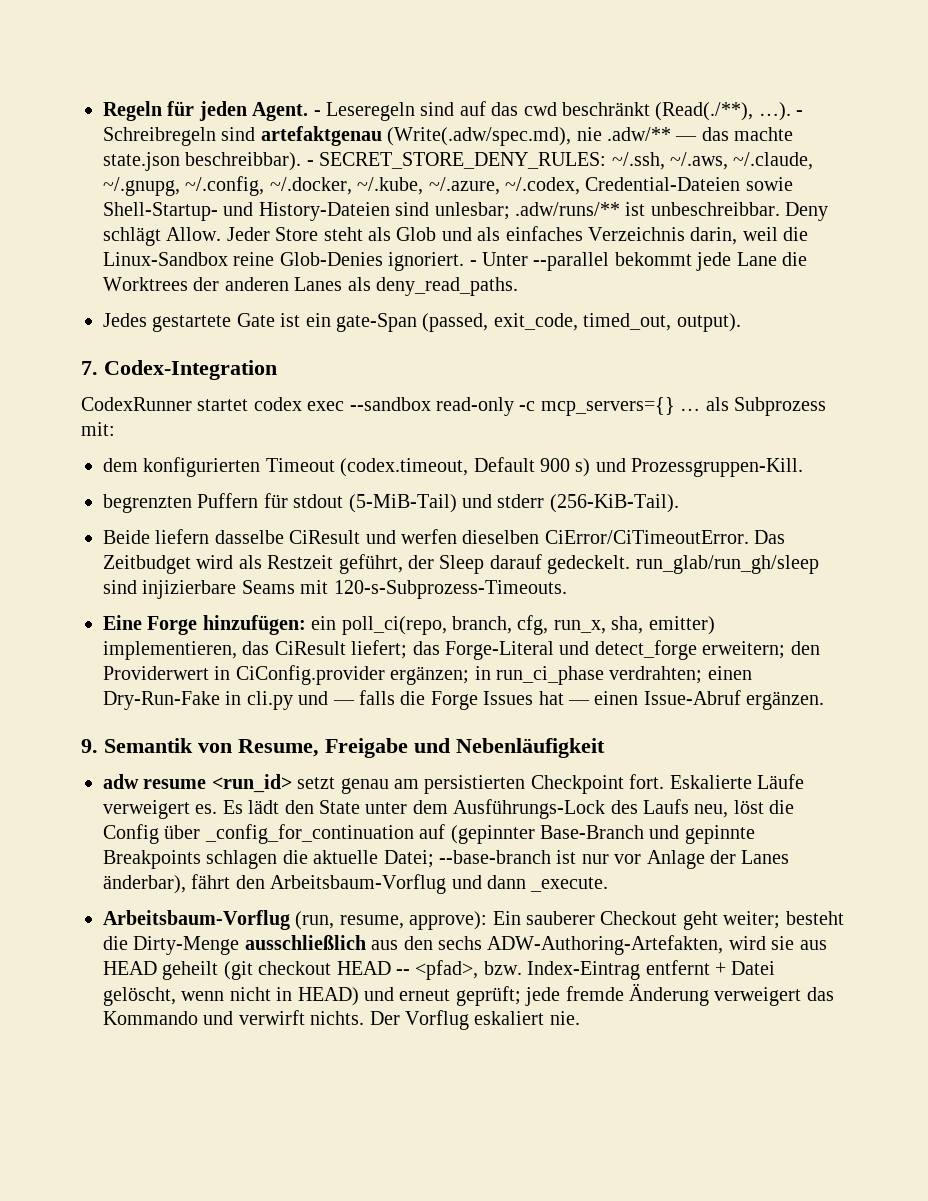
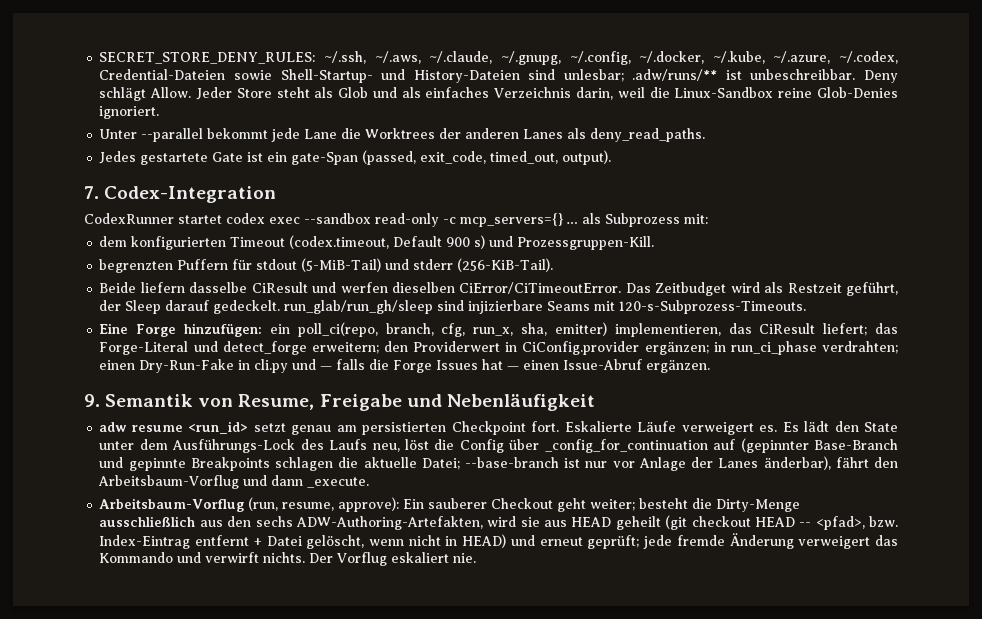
- Regeln für jeden Agent. - Leseregeln sind auf das cwd beschränkt (Read(./**), …). - Schreibregeln sind artefaktgenau (Write(.adw/spec.md), nie .adw/** — das machte state.json beschreibbar). - SECRET_STORE_DENY_RULES: ~/.ssh, ~/.aws, ~/.claude, ~/.gnupg, ~/.config, ~/.docker, ~/.kube, ~/.azure, ~/.codex, Credential-Dateien sowie Shell-Startup- und History-Dateien sind unlesbar; .adw/runs/** ist unbeschreibbar.
+ SECRET_STORE_DENY_RULES: ~/.ssh, ~/.aws, ~/.claude, ~/.gnupg, ~/.config, ~/.docker, ~/.kube, ~/.azure, ~/.codex, Credential-Dateien sowie Shell-Startup- und History-Dateien sind unlesbar; .adw/runs/** ist unbeschreibbar.
- Jeder Store steht als Glob und als einfaches Verzeichnis darin, weil die Linux-Sandbox reine Glob-Denies ignoriert. - Unter --parallel bekommt jede Lane die Worktrees der anderen Lanes als deny_read_paths.
+ Jeder Store steht als Glob und als einfaches Verzeichnis darin, weil die Linux-Sandbox reine Glob-Denies ignoriert.
+ Unter --parallel bekommt jede Lane die Worktrees der anderen Lanes als deny_read_paths.

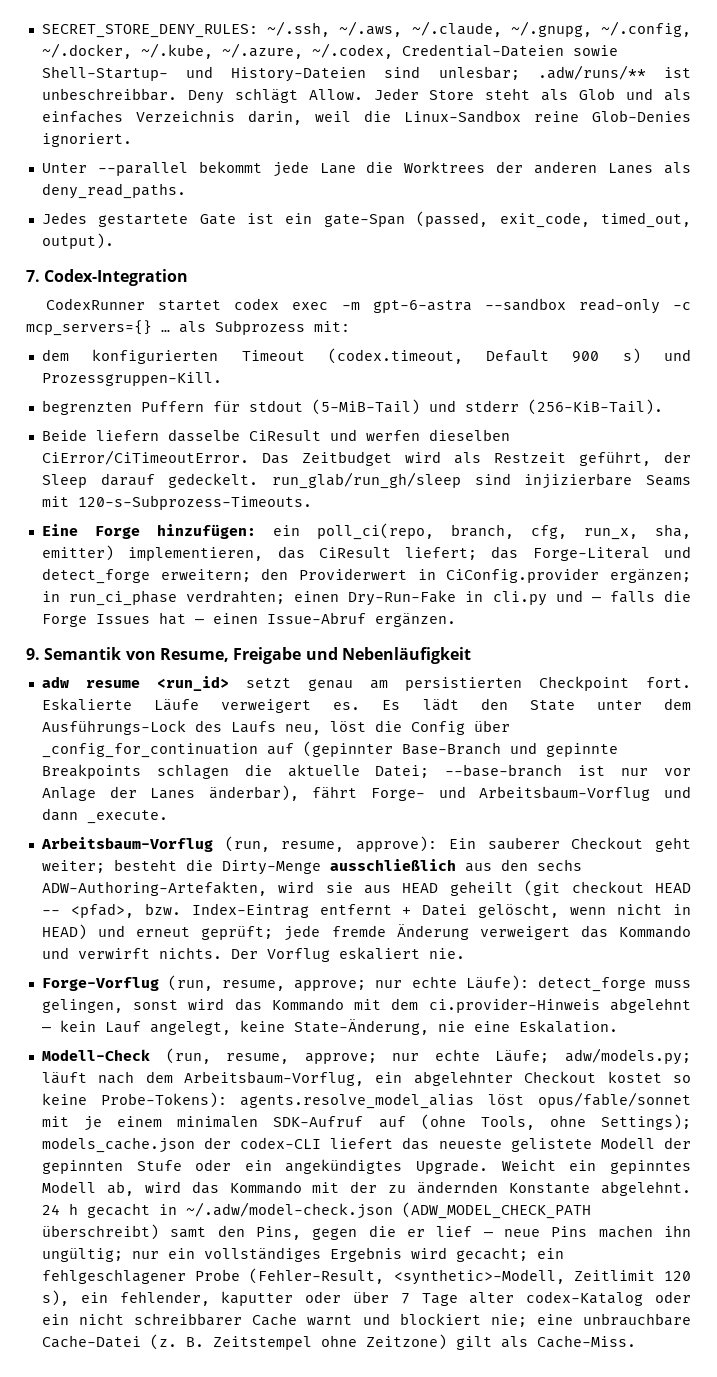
- CodexRunner startet codex exec --sandbox read-only -c mcp_servers={} … als Subprozess mit:
+ CodexRunner startet codex exec -m gpt-6-astra --sandbox read-only -c mcp_servers={} … als Subprozess mit:
- Es lädt den State unter dem Ausführungs-Lock des Laufs neu, löst die Config über _config_for_continuation auf (gepinnter Base-Branch und gepinnte Breakpoints schlagen die aktuelle Datei; --base-branch ist nur vor Anlage der Lanes änderbar), fährt den Arbeitsbaum-Vorflug und dann _execute.
+ Es lädt den State unter dem Ausführungs-Lock des Laufs neu, löst die Config über _config_for_continuation auf (gepinnter Base-Branch und gepinnte Breakpoints schlagen die aktuelle Datei; --base-branch ist nur vor Anlage der Lanes änderbar), fährt Forge- und Arbeitsbaum-Vorflug und dann _execute.
+ Forge-Vorflug (run, resume, approve; nur echte Läufe): detect_forge muss gelingen, sonst wird das Kommando mit dem ci.provider-Hinweis abgelehnt — kein Lauf angelegt, keine State-Änderung, nie eine Eskalation.
+ Modell-Check (run, resume, approve; nur echte Läufe; adw/models.py; läuft nach dem Arbeitsbaum-Vorflug, ein abgelehnter Checkout kostet so keine Probe-Tokens): agents.resolve_model_alias löst opus/fable/sonnet mit je einem minimalen SDK-Aufruf auf (ohne Tools, ohne Settings); models_cache.json der codex-CLI liefert das neueste gelistete Modell der gepinnten Stufe oder ein angekündigtes Upgrade. Weicht ein gepinntes Modell ab, wird das Kommando mit der zu ändernden Konstante abgelehnt. 24 h gecacht in ~/.adw/model-check.json (ADW_MODEL_CHECK_PATH überschreibt) samt den Pins, gegen die er lief — neue Pins machen ihn ungültig; nur ein vollständiges Ergebnis wird gecacht; ein fehlgeschlagener Probe (Fehler-Result, <synthetic>-Modell, Zeitlimit 120 s), ein fehlender, kaputter oder über 7 Tage alter codex-Katalog oder ein nicht schreibbarer Cache warnt und blockiert nie; eine unbrauchbare Cache-Datei (z. B. Zeitstempel ohne Zeitzone) gilt als Cache-Miss.

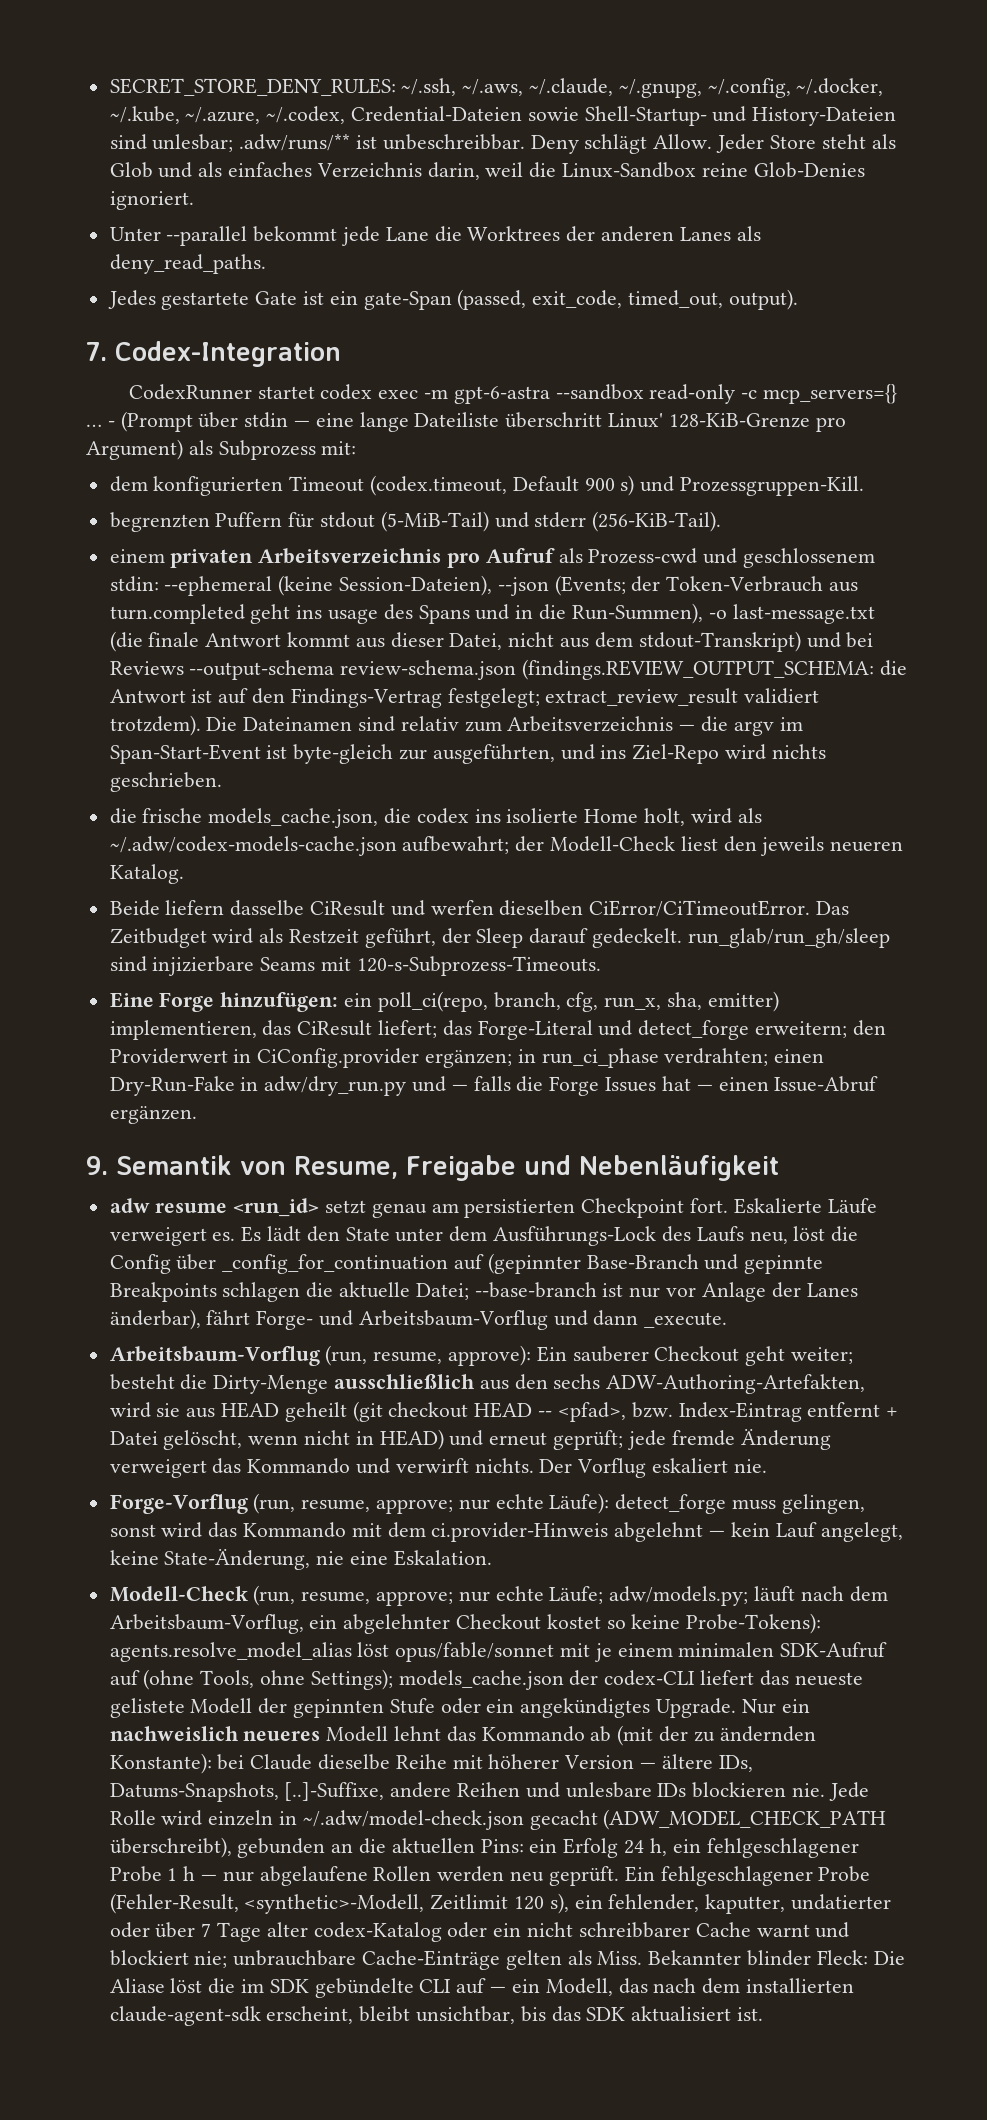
- CodexRunner startet codex exec -m gpt-6-astra --sandbox read-only -c mcp_servers={} … als Subprozess mit:
+ CodexRunner startet codex exec -m gpt-6-astra --sandbox read-only -c mcp_servers={} … - (Prompt über stdin — eine lange Dateiliste überschritt Linux' 128-KiB-Grenze pro Argument) als Subprozess mit:
+ einem privaten Arbeitsverzeichnis pro Aufruf als Prozess-cwd und geschlossenem stdin: --ephemeral (keine Session-Dateien), --json (Events; der Token-Verbrauch aus turn.completed geht ins usage des Spans und in die Run-Summen), -o last-message.txt (die finale Antwort kommt aus dieser Datei, nicht aus dem stdout-Transkript) und bei Reviews --output-schema review-schema.json (findings.REVIEW_OUTPUT_SCHEMA: die Antwort ist auf den Findings-Vertrag festgelegt; extract_review_result validiert trotzdem). Die Dateinamen sind relativ zum Arbeitsverzeichnis — die argv im Span-Start-Event ist byte-gleich zur ausgeführten, und ins Ziel-Repo wird nichts geschrieben.
+ die frische models_cache.json, die codex ins isolierte Home holt, wird als ~/.adw/codex-models-cache.json aufbewahrt; der Modell-Check liest den jeweils neueren Katalog.
- Eine Forge hinzufügen: ein poll_ci(repo, branch, cfg, run_x, sha, emitter) implementieren, das CiResult liefert; das Forge-Literal und detect_forge erweitern; den Providerwert in CiConfig.provider ergänzen; in run_ci_phase verdrahten; einen Dry-Run-Fake in cli.py und — falls die Forge Issues hat — einen Issue-Abruf ergänzen.
+ Eine Forge hinzufügen: ein poll_ci(repo, branch, cfg, run_x, sha, emitter) implementieren, das CiResult liefert; das Forge-Literal und detect_forge erweitern; den Providerwert in CiConfig.provider ergänzen; in run_ci_phase verdrahten; einen Dry-Run-Fake in adw/dry_run.py und — falls die Forge Issues hat — einen Issue-Abruf ergänzen.
- Weicht ein gepinntes Modell ab, wird das Kommando mit der zu ändernden Konstante abgelehnt. 24 h gecacht in ~/.adw/model-check.json (ADW_MODEL_CHECK_PATH überschreibt) samt den Pins, gegen die er lief — neue Pins machen ihn ungültig; nur ein vollständiges Ergebnis wird gecacht; ein fehlgeschlagener Probe (Fehler-Result, <synthetic>-Modell, Zeitlimit 120 s), ein fehlender, kaputter oder über 7 Tage alter codex-Katalog oder ein nicht schreibbarer Cache warnt und blockiert nie; eine unbrauchbare Cache-Datei (z. B. Zeitstempel ohne Zeitzone) gilt als Cache-Miss.
+ Nur ein nachweislich neueres Modell lehnt das Kommando ab (mit der zu ändernden Konstante): bei Claude dieselbe Reihe mit höherer Version — ältere IDs, Datums-Snapshots, [..]-Suffixe, andere Reihen und unlesbare IDs blockieren nie. Jede Rolle wird einzeln in ~/.adw/model-check.json gecacht (ADW_MODEL_CHECK_PATH überschreibt), gebunden an die aktuellen Pins: ein Erfolg 24 h, ein fehlgeschlagener Probe 1 h — nur abgelaufene Rollen werden neu geprüft. Ein fehlgeschlagener Probe (Fehler-Result, <synthetic>-Modell, Zeitlimit 120 s), ein fehlender, kaputter, undatierter oder über 7 Tage alter codex-Katalog oder ein nicht schreibbarer Cache warnt und blockiert nie; unbrauchbare Cache-Einträge gelten als Miss. Bekannter blinder Fleck: Die Aliase löst die im SDK gebündelte CLI auf — ein Modell, das nach dem installierten claude-agent-sdk erscheint, bleibt unsichtbar, bis das SDK aktualisiert ist.

